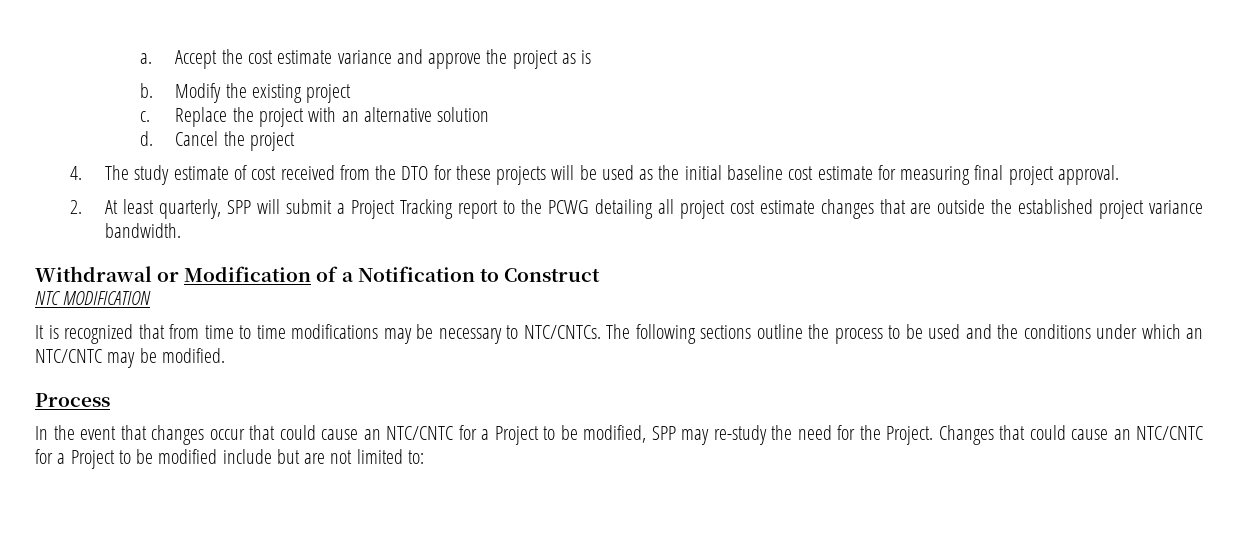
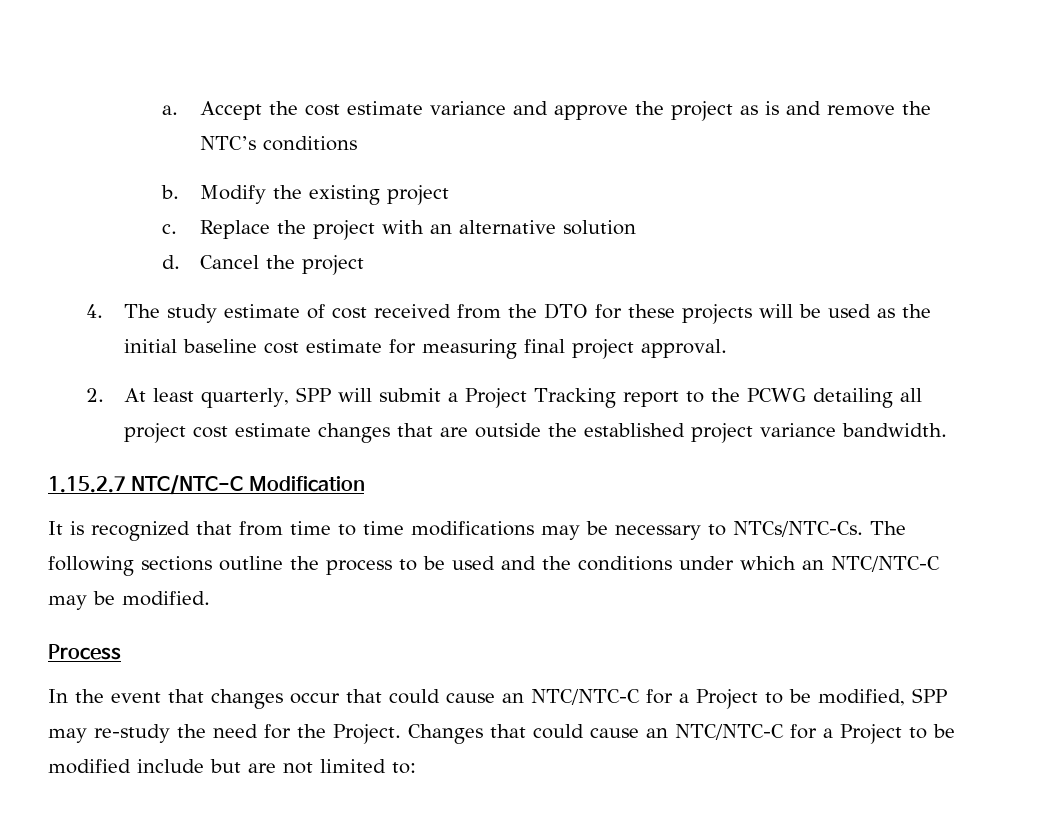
- Accept the cost estimate variance and approve the project as is
+ Accept the cost estimate variance and approve the project as is and remove the NTC’s conditions
- Withdrawal or Modification of a Notification to Construct
- NTC MODIFICATION
+ 1.15.2.7 NTC/NTC-C Modification
- It is recognized that from time to time modifications may be necessary to NTC/CNTCs.
+ It is recognized that from time to time modifications may be necessary to NTCs/NTC-Cs.
- The following sections outline the process to be used and the conditions under which an NTC/CNTC may be modified.
+ The following sections outline the process to be used and the conditions under which an NTC/NTC-C may be modified.
- In the event that changes occur that could cause an NTC/CNTC for a Project to be modified, SPP may re-study the need for the Project.
+ In the event that changes occur that could cause an NTC/NTC-C for a Project to be modified, SPP may re-study the need for the Project.
- Changes that could cause an NTC/CNTC for a Project to be modified include but are not limited to:
+ Changes that could cause an NTC/NTC-C for a Project to be modified include but are not limited to:

